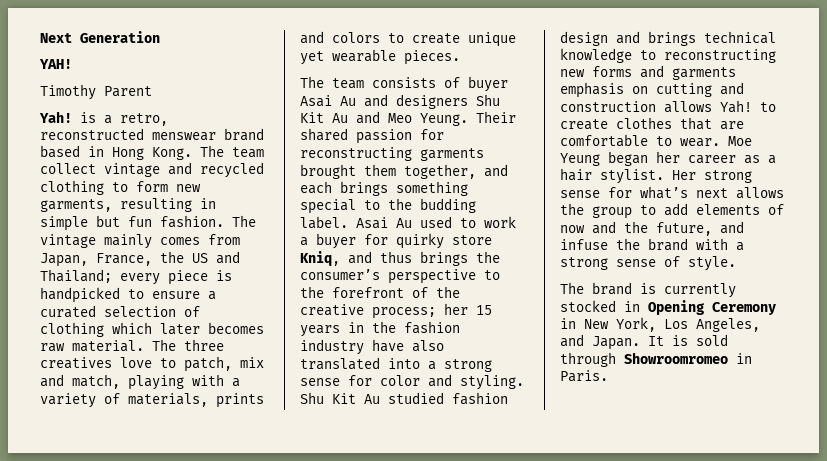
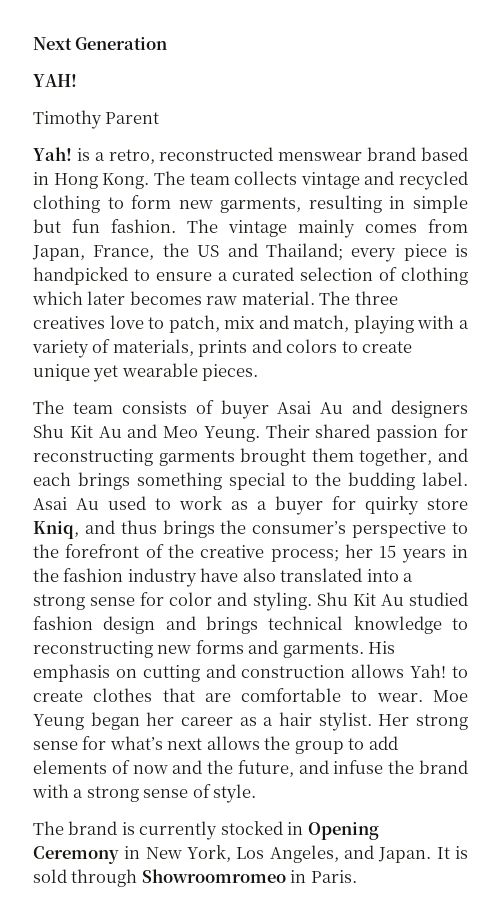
- The team collect vintage and recycled clothing to form new garments, resulting in simple but fun fashion.
+ The team collects vintage and recycled clothing to form new garments, resulting in simple but fun fashion.
- Asai Au used to work a buyer for quirky store Kniq, and thus brings the consumer’s perspective to the forefront of the creative process; her 15 years in the fashion industry have also translated into a strong sense for color and styling.
+ Asai Au used to work as a buyer for quirky store Kniq, and thus brings the consumer’s perspective to the forefront of the creative process; her 15 years in the fashion industry have also translated into a strong sense for color and styling.
- Shu Kit Au studied fashion design and brings technical knowledge to reconstructing new forms and garments emphasis on cutting and construction allows Yah! to create clothes that are comfortable to wear.
+ Shu Kit Au studied fashion design and brings technical knowledge to reconstructing new forms and garments. His emphasis on cutting and construction allows Yah! to create clothes that are comfortable to wear.

